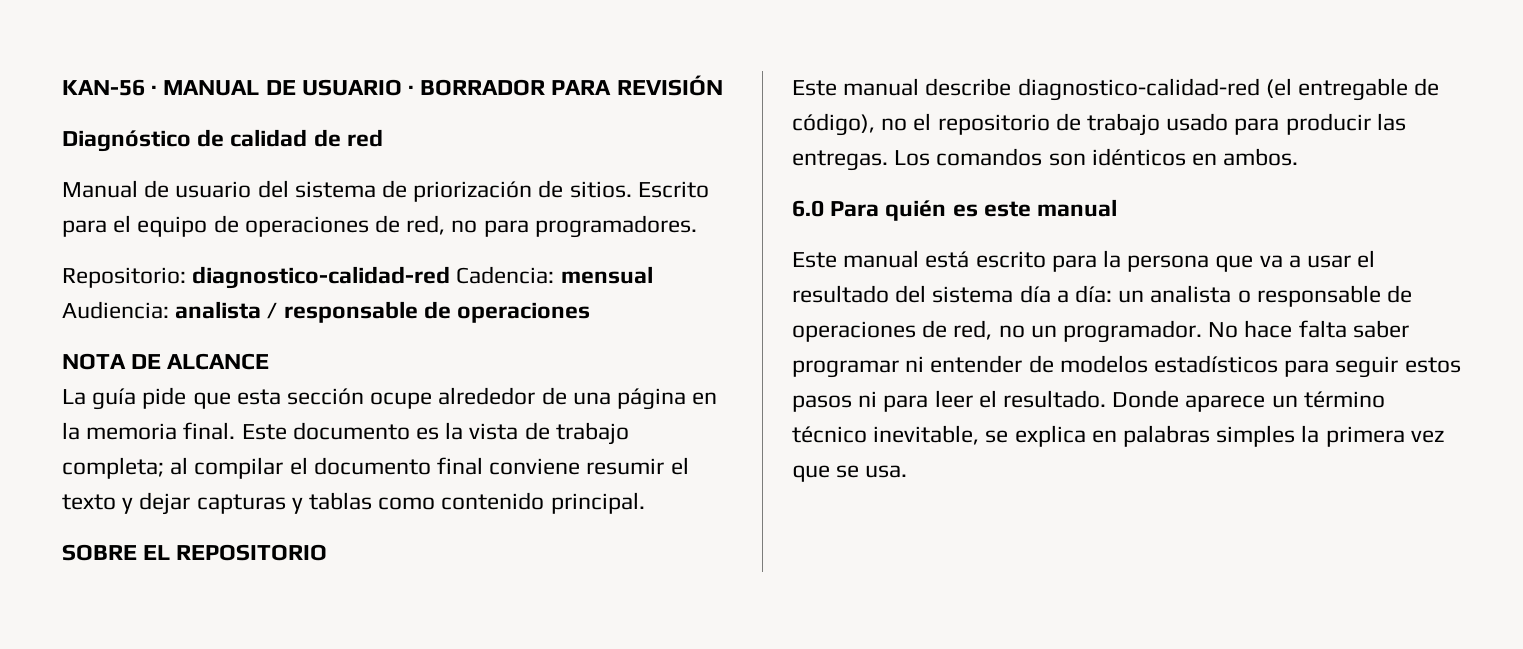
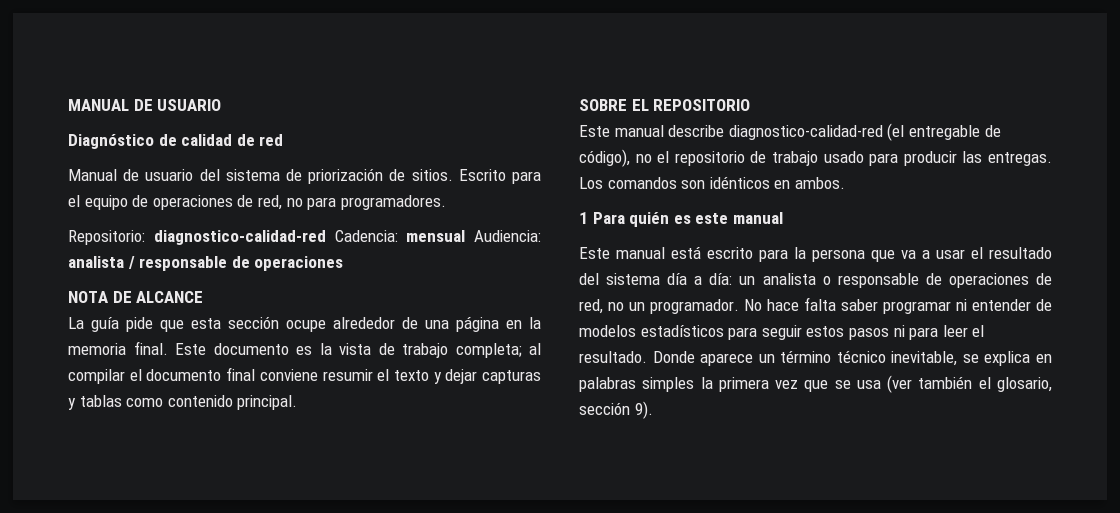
- KAN-56 · MANUAL DE USUARIO · BORRADOR PARA REVISIÓN
+ MANUAL DE USUARIO
- 6.0 Para quién es este manual
+ 1 Para quién es este manual
- Donde aparece un término técnico inevitable, se explica en palabras simples la primera vez que se usa.
+ Donde aparece un término técnico inevitable, se explica en palabras simples la primera vez que se usa (ver también el glosario, sección 9).

